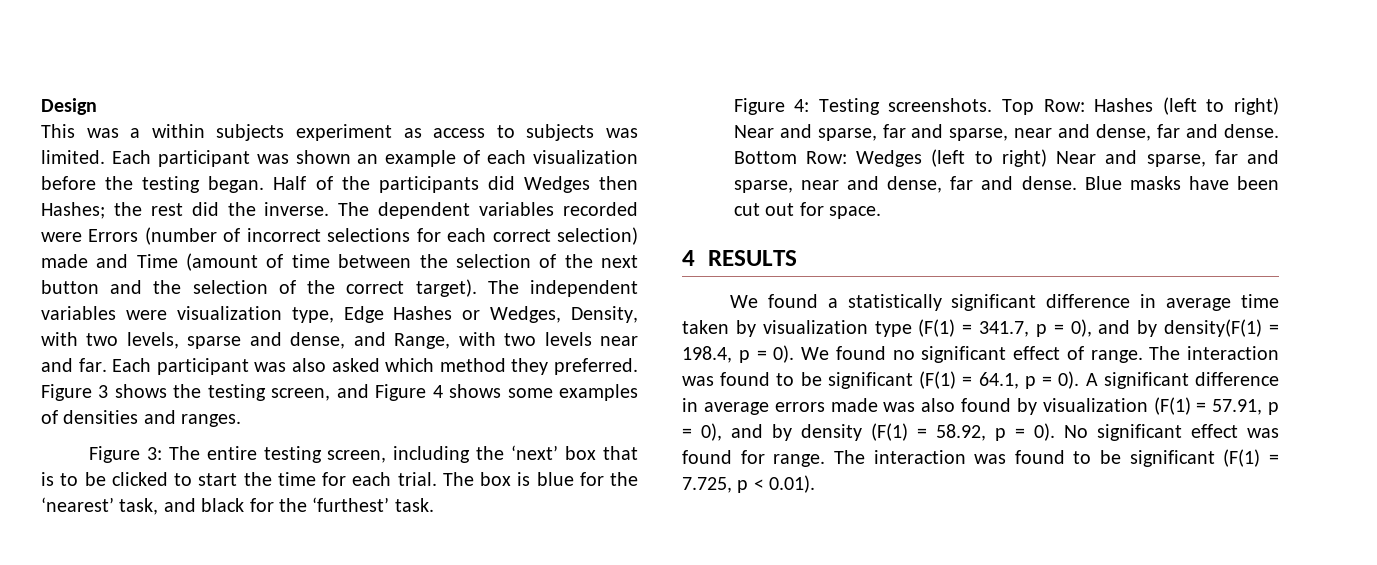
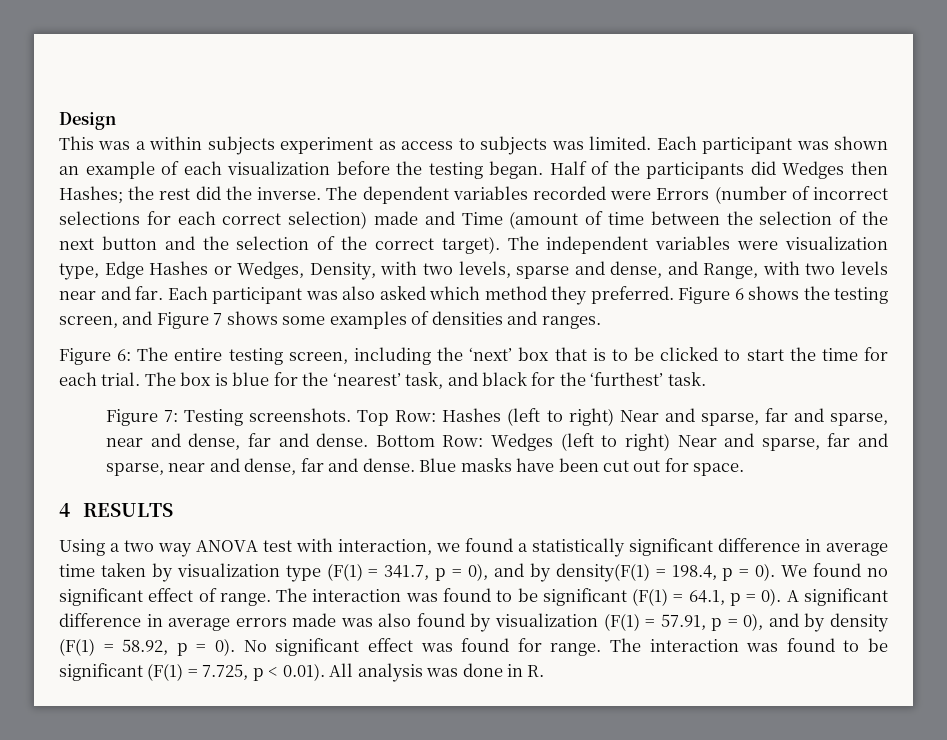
- Figure 3 shows the testing screen, and Figure 4 shows some examples of densities and ranges.
+ Figure 6 shows the testing screen, and Figure 7 shows some examples of densities and ranges.
- Figure 3: The entire testing screen, including the ‘next’ box that is to be clicked to start the time for each trial.
+ Figure 6: The entire testing screen, including the ‘next’ box that is to be clicked to start the time for each trial.
- Figure 4: Testing screenshots.
+ Figure 7: Testing screenshots.
- We found a statistically significant difference in average time taken by visualization type (F(1) = 341.7, p = 0), and by density(F(1) = 198.4, p = 0).
+ Using a two way ANOVA test with interaction, we found a statistically significant difference in average time taken by visualization type (F(1) = 341.7, p = 0), and by density(F(1) = 198.4, p = 0).
- The interaction was found to be significant (F(1) = 7.725, p < 0.01).
+ The interaction was found to be significant (F(1) = 7.725, p < 0.01). All analysis was done in R.

